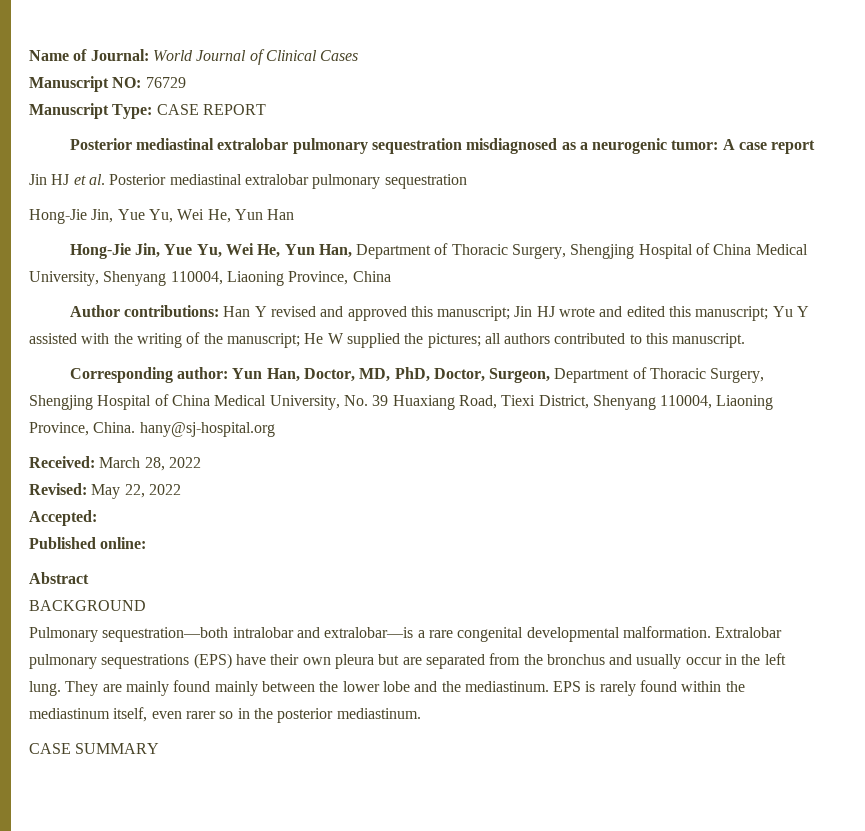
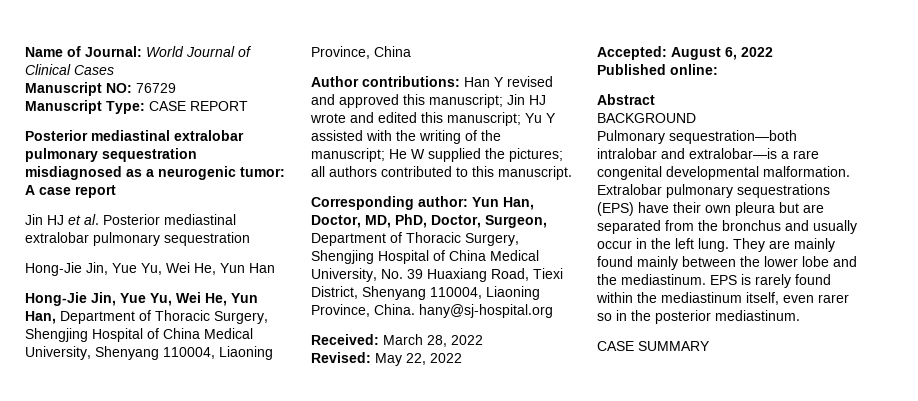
- Accepted:
+ Accepted: August 6, 2022

